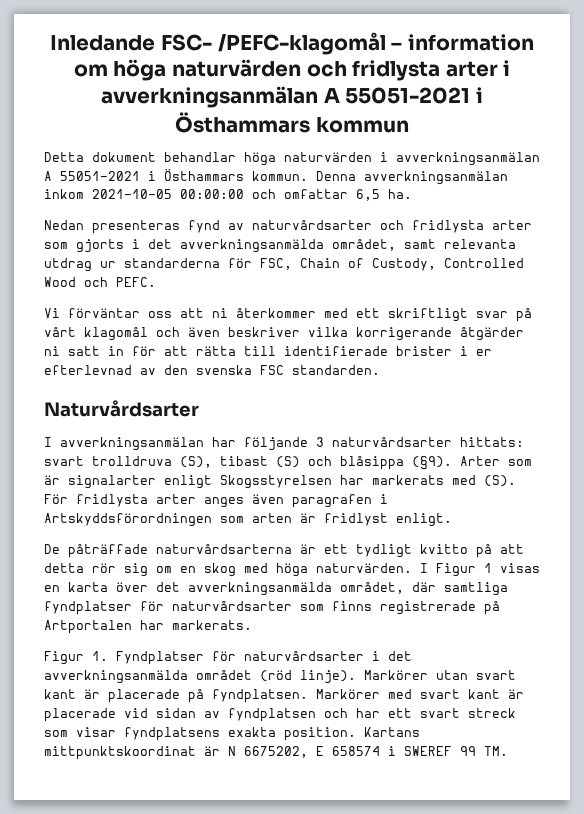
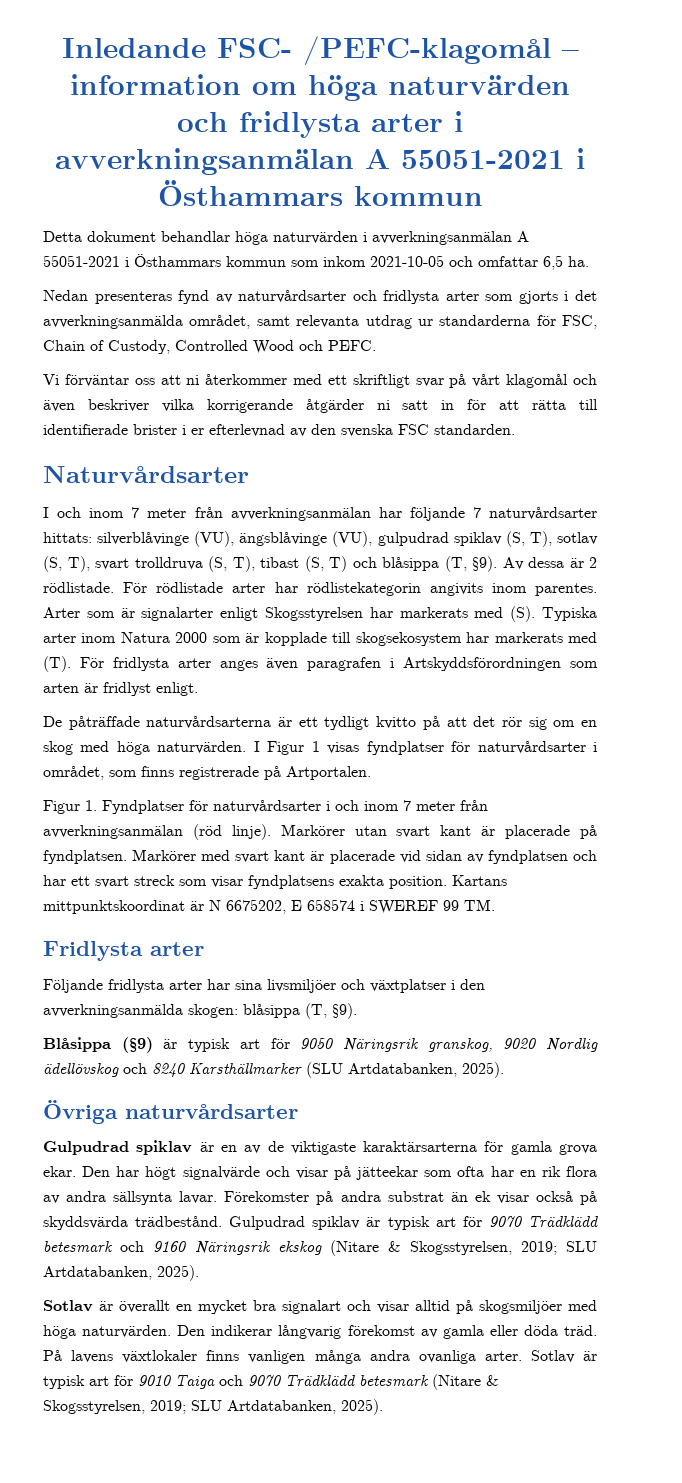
- Detta dokument behandlar höga naturvärden i avverkningsanmälan A 55051-2021 i Östhammars kommun. Denna avverkningsanmälan inkom 2021-10-05 00:00:00 och omfattar 6,5 ha.
+ Detta dokument behandlar höga naturvärden i avverkningsanmälan A 55051-2021 i Östhammars kommun som inkom 2021-10-05 och omfattar 6,5 ha.
- I avverkningsanmälan har följande 3 naturvårdsarter hittats: svart trolldruva (S), tibast (S) och blåsippa (§9).
+ I och inom 7 meter från avverkningsanmälan har följande 7 naturvårdsarter hittats: silverblåvinge (VU), ängsblåvinge (VU), gulpudrad spiklav (S, T), sotlav (S, T), svart trolldruva (S, T), tibast (S, T) och blåsippa (T, §9). Av dessa är 2 rödlistade. För rödlistade arter har rödlistekategorin angivits inom parentes.
- Arter som är signalarter enligt Skogsstyrelsen har markerats med (S). För fridlysta arter anges även paragrafen i Artskyddsförordningen som arten är fridlyst enligt.
+ Arter som är signalarter enligt Skogsstyrelsen har markerats med (S). Typiska arter inom Natura 2000 som är kopplade till skogsekosystem har markerats med (T). För fridlysta arter anges även paragrafen i Artskyddsförordningen som arten är fridlyst enligt.
- De påträffade naturvårdsarterna är ett tydligt kvitto på att detta rör sig om en skog med höga naturvärden.
+ De påträffade naturvårdsarterna är ett tydligt kvitto på att det rör sig om en skog med höga naturvärden.
- I Figur 1 visas en karta över det avverkningsanmälda området, där samtliga fyndplatser för naturvårdsarter som finns registrerade på Artportalen har markerats.
+ I Figur 1 visas fyndplatser för naturvårdsarter i området, som finns registrerade på Artportalen.
- Figur 1. Fyndplatser för naturvårdsarter i det avverkningsanmälda området (röd linje).
+ Figur 1. Fyndplatser för naturvårdsarter i och inom 7 meter från avverkningsanmälan (röd linje).
+ Fridlysta arter
+ Följande fridlysta arter har sina livsmiljöer och växtplatser i den avverkningsanmälda skogen: blåsippa (T, §9).
+ Blåsippa (§9) är typisk art för 9050 Näringsrik granskog, 9020 Nordlig ädellövskog och 8240 Karsthällmarker (SLU Artdatabanken, 2025).
+ Övriga naturvårdsarter
+ Gulpudrad spiklav är en av de viktigaste karaktärsarterna för gamla grova ekar. Den har högt signalvärde och visar på jätteekar som ofta har en rik flora av andra sällsynta lavar. Förekomster på andra substrat än ek visar också på skyddsvärda trädbestånd. Gulpudrad spiklav är typisk art för 9070 Trädklädd betesmark och 9160 Näringsrik ekskog (Nitare & Skogsstyrelsen, 2019; SLU Artdatabanken, 2025).
+ Sotlav är överallt en mycket bra signalart och visar alltid på skogsmiljöer med höga naturvärden. Den indikerar långvarig förekomst av gamla eller döda träd. På lavens växtlokaler finns vanligen många andra ovanliga arter. Sotlav är typisk art för 9010 Taiga och 9070 Trädklädd betesmark (Nitare & Skogsstyrelsen, 2019; SLU Artdatabanken, 2025).

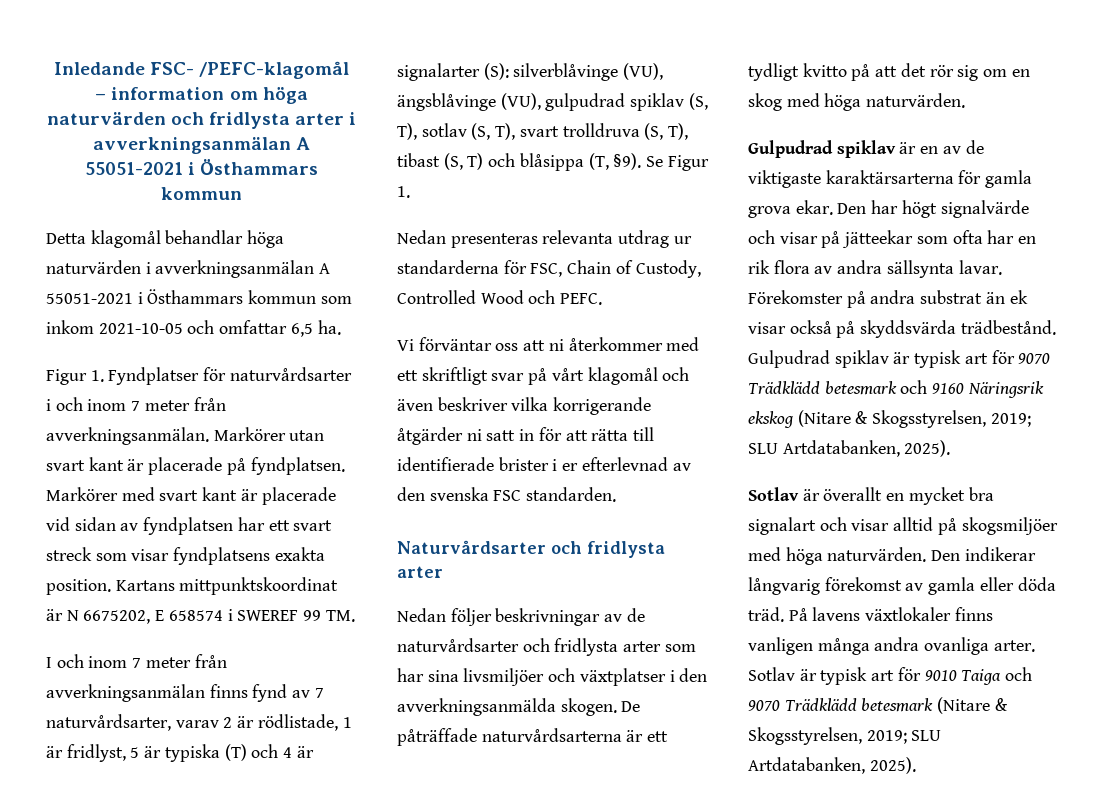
- Detta dokument behandlar höga naturvärden i avverkningsanmälan A 55051-2021 i Östhammars kommun som inkom 2021-10-05 och omfattar 6,5 ha.
+ Detta klagomål behandlar höga naturvärden i avverkningsanmälan A 55051-2021 i Östhammars kommun som inkom 2021-10-05 och omfattar 6,5 ha.
- Nedan presenteras fynd av naturvårdsarter och fridlysta arter som gjorts i det avverkningsanmälda området, samt relevanta utdrag ur standarderna för FSC, Chain of Custody, Controlled Wood och PEFC.
+ Figur 1. Fyndplatser för naturvårdsarter i och inom 7 meter från avverkningsanmälan. Markörer utan svart kant är placerade på fyndplatsen. Markörer med svart kant är placerade vid sidan av fyndplatsen har ett svart streck som visar fyndplatsens exakta position. Kartans mittpunktskoordinat är N 6675202, E 658574 i SWEREF 99 TM.
+ I och inom 7 meter från avverkningsanmälan finns fynd av 7 naturvårdsarter, varav 2 är rödlistade, 1 är fridlyst, 5 är typiska (T) och 4 är signalarter (S): silverblåvinge (VU), ängsblåvinge (VU), gulpudrad spiklav (S, T), sotlav (S, T), svart trolldruva (S, T), tibast (S, T) och blåsippa (T, §9). Se Figur 1.
+ Nedan presenteras relevanta utdrag ur standarderna för FSC, Chain of Custody, Controlled Wood och PEFC.
- Naturvårdsarter
- I och inom 7 meter från avverkningsanmälan har följande 7 naturvårdsarter hittats: silverblåvinge (VU), ängsblåvinge (VU), gulpudrad spiklav (S, T), sotlav (S, T), svart trolldruva (S, T), tibast (S, T) och blåsippa (T, §9). Av dessa är 2 rödlistade. För rödlistade arter har rödlistekategorin angivits inom parentes. Arter som är signalarter enligt Skogsstyrelsen har markerats med (S). Typiska arter inom Natura 2000 som är kopplade till skogsekosystem har markerats med (T). För fridlysta arter anges även paragrafen i Artskyddsförordningen som arten är fridlyst enligt.
- De påträffade naturvårdsarterna är ett tydligt kvitto på att det rör sig om en skog med höga naturvärden. I Figur 1 visas fyndplatser för naturvårdsarter i området, som finns registrerade på Artportalen.
- Figur 1. Fyndplatser för naturvårdsarter i och inom 7 meter från avverkningsanmälan (röd linje). Markörer utan svart kant är placerade på fyndplatsen. Markörer med svart kant är placerade vid sidan av fyndplatsen och har ett svart streck som visar fyndplatsens exakta position. Kartans mittpunktskoordinat är N 6675202, E 658574 i SWEREF 99 TM.
- Fridlysta arter
- Följande fridlysta arter har sina livsmiljöer och växtplatser i den avverkningsanmälda skogen: blåsippa (T, §9).
- Blåsippa (§9) är typisk art för 9050 Näringsrik granskog, 9020 Nordlig ädellövskog och 8240 Karsthällmarker (SLU Artdatabanken, 2025).
- Övriga naturvårdsarter
+ Naturvårdsarter och fridlysta arter
+ Nedan följer beskrivningar av de naturvårdsarter och fridlysta arter som har sina livsmiljöer och växtplatser i den avverkningsanmälda skogen. De påträffade naturvårdsarterna är ett tydligt kvitto på att det rör sig om en skog med höga naturvärden.

